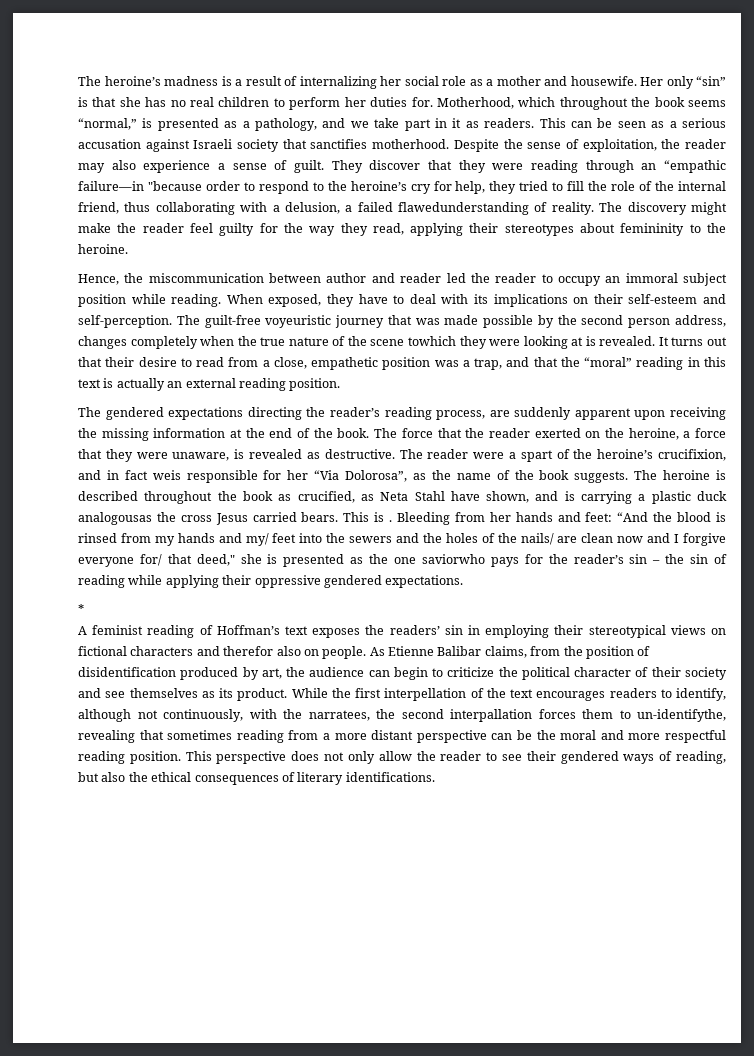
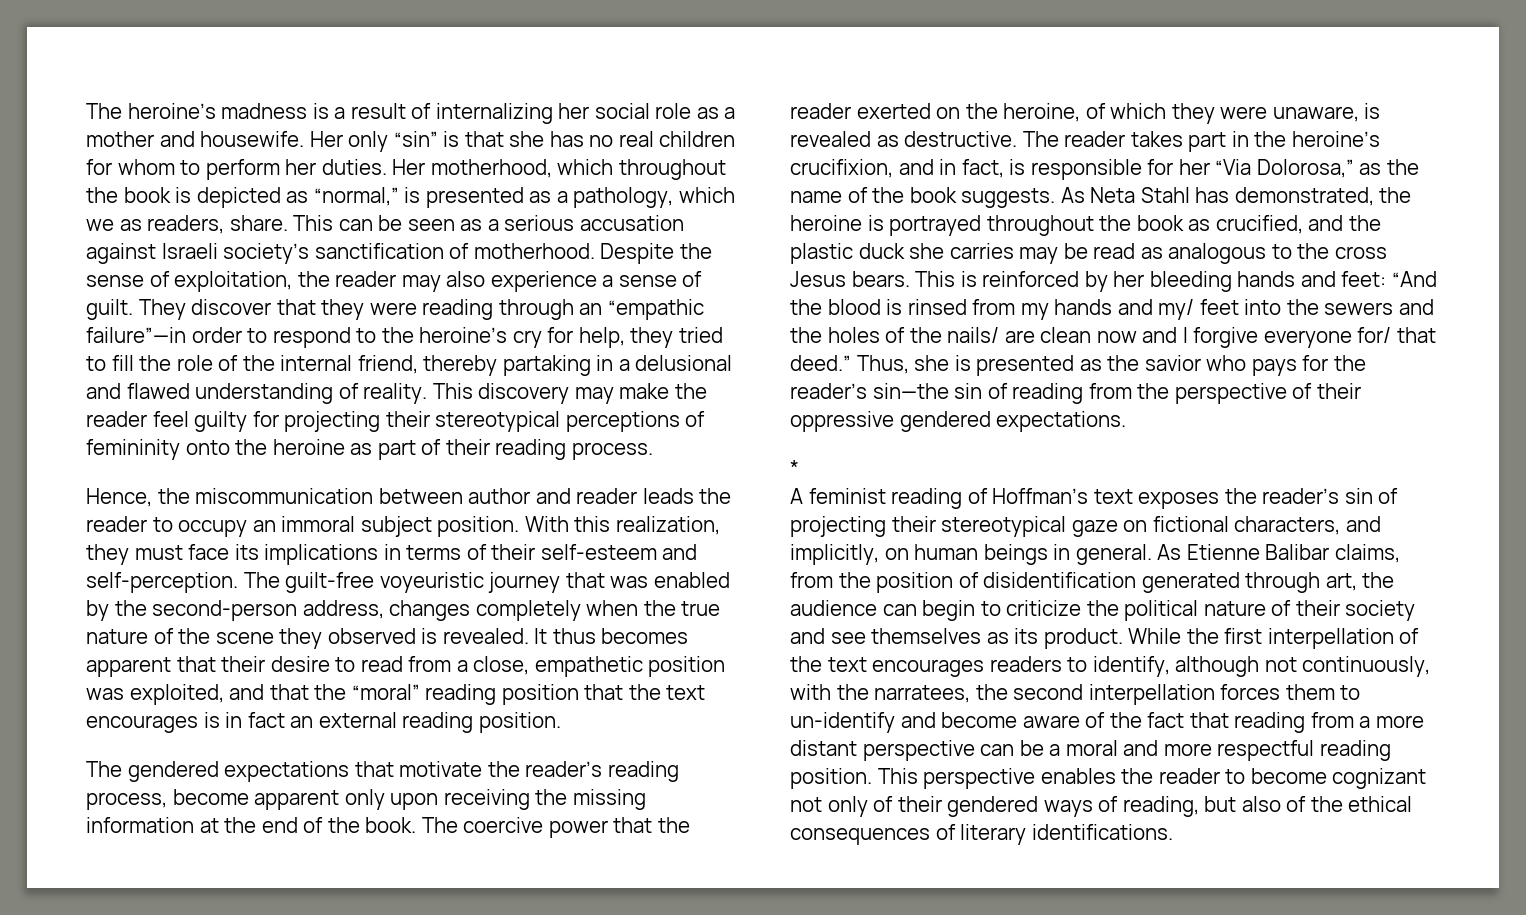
- Her only “sin” is that she has no real children to perform her duties for. Motherhood, which throughout the book seems “normal,” is presented as a pathology, and we take part in it as readers.
+ Her only “sin” is that she has no real children for whom to perform her duties. Her motherhood, which throughout the book is depicted as “normal,” is presented as a pathology, which we as readers, share.
- This can be seen as a serious accusation against Israeli society that sanctifies motherhood.
+ This can be seen as a serious accusation against Israeli society’s sanctification of motherhood.
- They discover that they were reading through an “empathic failure—in "because order to respond to the heroine’s cry for help, they tried to fill the role of the internal friend, thus collaborating with a delusion, a failed flawedunderstanding of reality. The discovery might make the reader feel guilty for the way they read, applying their stereotypes about femininity to the heroine.
+ They discover that they were reading through an “empathic failure”—in order to respond to the heroine’s cry for help, they tried to fill the role of the internal friend, thereby partaking in a delusional and flawed understanding of reality. This discovery may make the reader feel guilty for projecting their stereotypical perceptions of femininity onto the heroine as part of their reading process.
- Hence, the miscommunication between author and reader led the reader to occupy an immoral subject position while reading. When exposed, they have to deal with its implications on their self-esteem and self-perception.
+ Hence, the miscommunication between author and reader leads the reader to occupy an immoral subject position. With this realization, they must face its implications in terms of their self-esteem and self-perception.
- The guilt-free voyeuristic journey that was made possible by the second person address, changes completely when the true nature of the scene towhich they were looking at is revealed. It turns out that their desire to read from a close, empathetic position was a trap, and that the “moral” reading in this text is actually an external reading position.
+ The guilt-free voyeuristic journey that was enabled by the second-person address, changes completely when the true nature of the scene they observed is revealed. It thus becomes apparent that their desire to read from a close, empathetic position was exploited, and that the “moral” reading position that the text encourages is in fact an external reading position.
- The gendered expectations directing the reader’s reading process, are suddenly apparent upon receiving the missing information at the end of the book.
+ The gendered expectations that motivate the reader’s reading process, become apparent only upon receiving the missing information at the end of the book.
- The force that the reader exerted on the heroine, a force that they were unaware, is revealed as destructive.
+ The coercive power that the reader exerted on the heroine, of which they were unaware, is revealed as destructive.
- The reader were a spart of the heroine’s crucifixion, and in fact weis responsible for her “Via Dolorosa”, as the name of the book suggests.
+ The reader takes part in the heroine’s crucifixion, and in fact, is responsible for her “Via Dolorosa,” as the name of the book suggests.
- The heroine is described throughout the book as crucified, as Neta Stahl have shown, and is carrying a plastic duck analogousas the cross Jesus carried bears.
+ As Neta Stahl has demonstrated, the heroine is portrayed throughout the book as crucified, and the plastic duck she carries may be read as analogous to the cross Jesus bears.
- This is . Bleeding from her hands and feet: “And the blood is rinsed from my hands and my/ feet into the sewers and the holes of the nails/ are clean now and I forgive everyone for/ that deed," she is presented as the one saviorwho pays for the reader’s sin – the sin of reading while applying their oppressive gendered expectations.
+ This is reinforced by her bleeding hands and feet: “And the blood is rinsed from my hands and my/ feet into the sewers and the holes of the nails/ are clean now and I forgive everyone for/ that deed.” Thus, she is presented as the savior who pays for the reader’s sin—the sin of reading from the perspective of their oppressive gendered expectations.
- A feminist reading of Hoffman’s text exposes the readers’ sin in employing their stereotypical views on fictional characters and therefor also on people.
+ A feminist reading of Hoffman’s text exposes the reader’s sin of projecting their stereotypical gaze on fictional characters, and implicitly, on human beings in general.
- As Etienne Balibar claims, from the position of disidentification produced by art, the audience can begin to criticize the political character of their society and see themselves as its product.
+ As Etienne Balibar claims, from the position of disidentification generated through art, the audience can begin to criticize the political nature of their society and see themselves as its product.
- While the first interpellation of the text encourages readers to identify, although not continuously, with the narratees, the second interpallation forces them to un-identifythe, revealing that sometimes reading from a more distant perspective can be the moral and more respectful reading position.
+ While the first interpellation of the text encourages readers to identify, although not continuously, with the narratees, the second interpellation forces them to un-identify and become aware of the fact that reading from a more distant perspective can be a moral and more respectful reading position.
- This perspective does not only allow the reader to see their gendered ways of reading, but also the ethical consequences of literary identifications.
+ This perspective enables the reader to become cognizant not only of their gendered ways of reading, but also of the ethical consequences of literary identifications.

